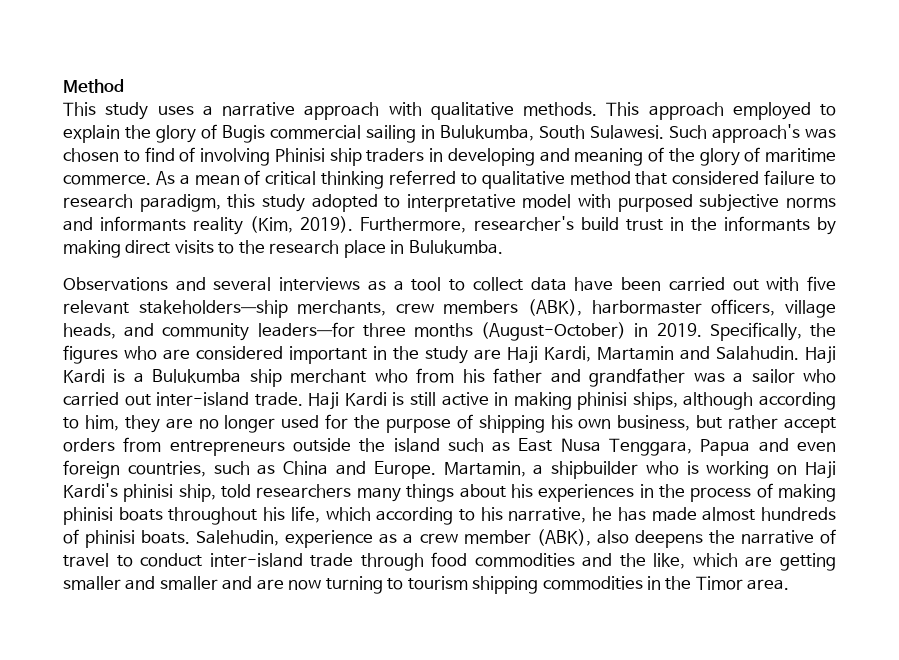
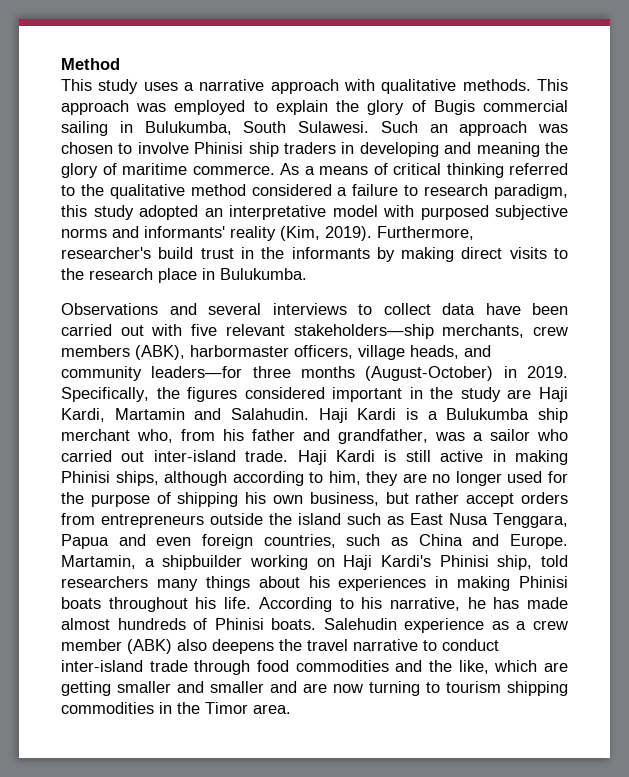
- This approach employed to explain the glory of Bugis commercial sailing in Bulukumba, South Sulawesi.
+ This approach was employed to explain the glory of Bugis commercial sailing in Bulukumba, South Sulawesi.
- Such approach's was chosen to find of involving Phinisi ship traders in developing and meaning of the glory of maritime commerce.
+ Such an approach was chosen to involve Phinisi ship traders in developing and meaning the glory of maritime commerce.
- As a mean of critical thinking referred to qualitative method that considered failure to research paradigm, this study adopted to interpretative model with purposed subjective norms and informants reality (Kim, 2019).
+ As a means of critical thinking referred to the qualitative method considered a failure to research paradigm, this study adopted an interpretative model with purposed subjective norms and informants' reality (Kim, 2019).
- Observations and several interviews as a tool to collect data have been carried out with five relevant stakeholders—ship merchants, crew members (ABK), harbormaster officers, village heads, and community leaders—for three months (August-October) in 2019.
+ Observations and several interviews to collect data have been carried out with five relevant stakeholders—ship merchants, crew members (ABK), harbormaster officers, village heads, and community leaders—for three months (August-October) in 2019.
- Specifically, the figures who are considered important in the study are Haji Kardi, Martamin and Salahudin.
+ Specifically, the figures considered important in the study are Haji Kardi, Martamin and Salahudin.
- Haji Kardi is a Bulukumba ship merchant who from his father and grandfather was a sailor who carried out inter-island trade.
+ Haji Kardi is a Bulukumba ship merchant who, from his father and grandfather, was a sailor who carried out inter-island trade.
- Haji Kardi is still active in making phinisi ships, although according to him, they are no longer used for the purpose of shipping his own business, but rather accept orders from entrepreneurs outside the island such as East Nusa Tenggara, Papua and even foreign countries, such as China and Europe.
+ Haji Kardi is still active in making Phinisi ships, although according to him, they are no longer used for the purpose of shipping his own business, but rather accept orders from entrepreneurs outside the island such as East Nusa Tenggara, Papua and even foreign countries, such as China and Europe.
- Martamin, a shipbuilder who is working on Haji Kardi's phinisi ship, told researchers many things about his experiences in the process of making phinisi boats throughout his life, which according to his narrative, he has made almost hundreds of phinisi boats. Salehudin, experience as a crew member (ABK), also deepens the narrative of travel to conduct inter-island trade through food commodities and the like, which are getting smaller and smaller and are now turning to tourism shipping commodities in the Timor area.
+ Martamin, a shipbuilder working on Haji Kardi's Phinisi ship, told researchers many things about his experiences in making Phinisi boats throughout his life. According to his narrative, he has made almost hundreds of Phinisi boats. Salehudin experience as a crew member (ABK) also deepens the travel narrative to conduct inter-island trade through food commodities and the like, which are getting smaller and smaller and are now turning to tourism shipping commodities in the Timor area.

